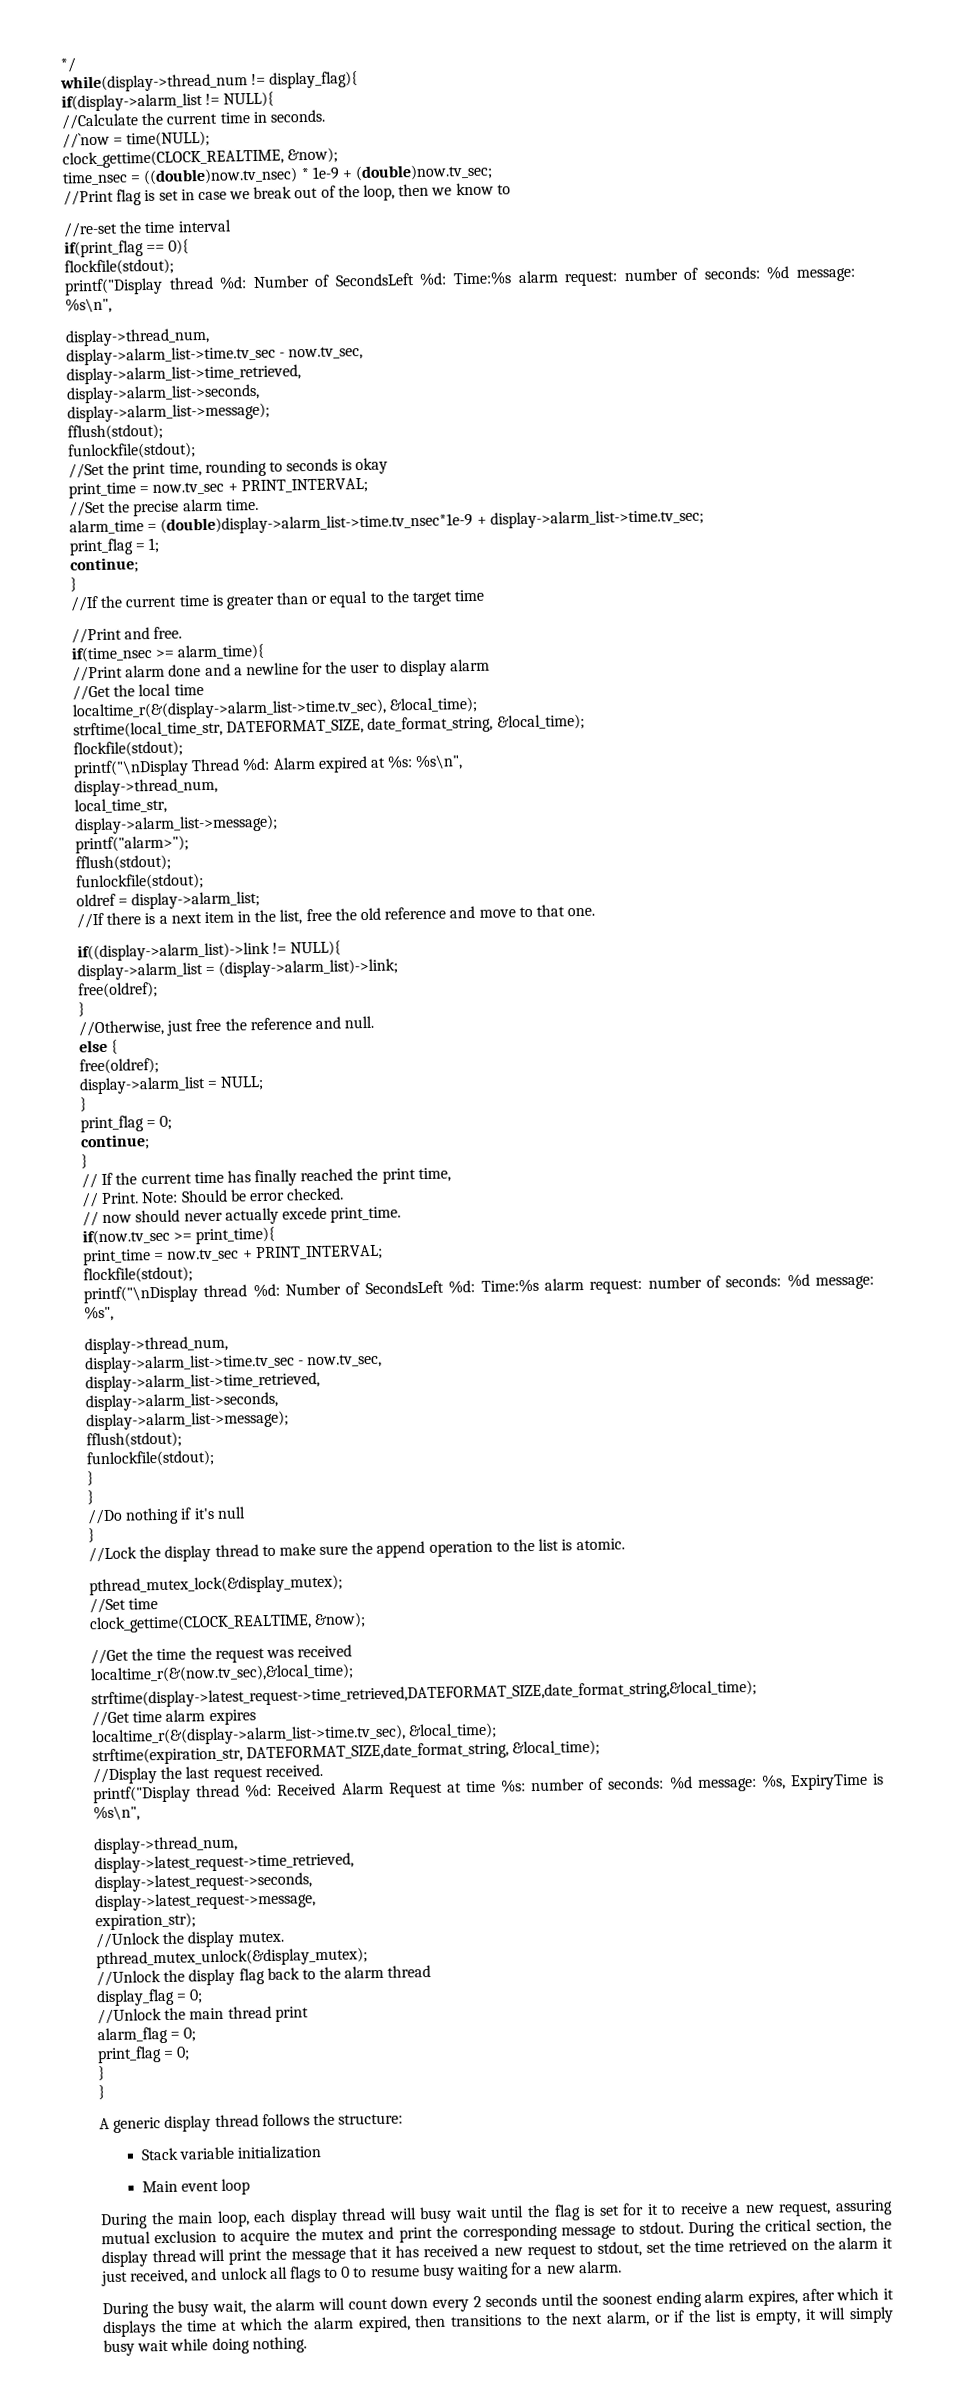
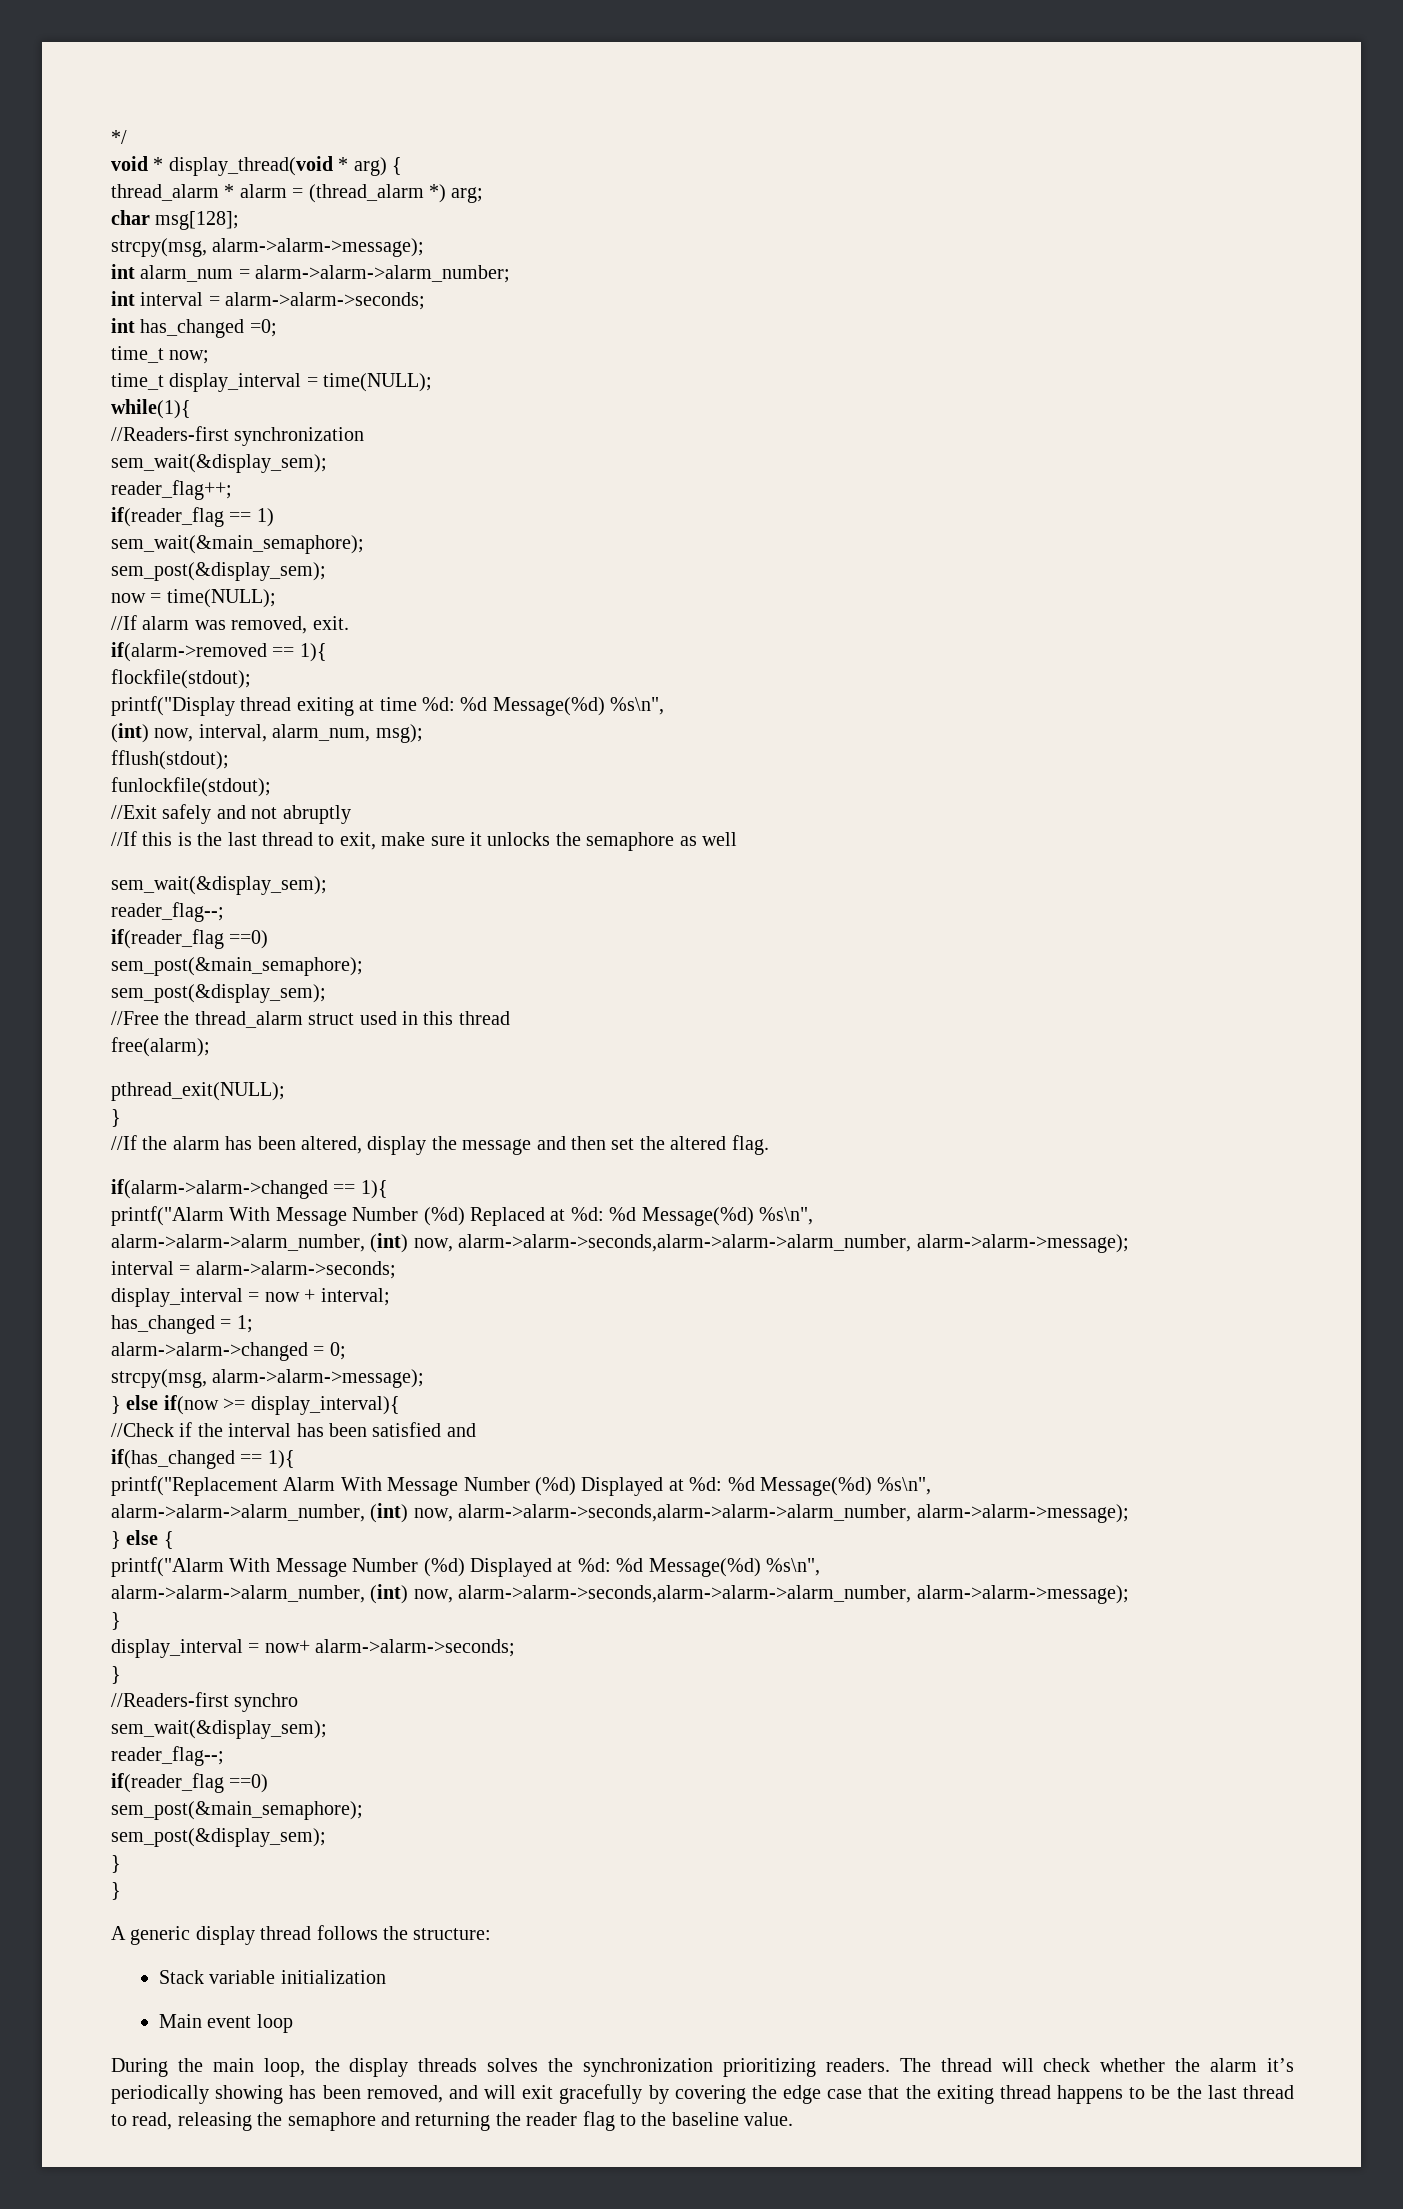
- while(display->thread_num != display_flag){
- if(display->alarm_list != NULL){
- //Calculate the current time in seconds.
- //`now = time(NULL);
- clock_gettime(CLOCK_REALTIME, &now);
- time_nsec = ((double)now.tv_nsec) * 1e-9 + (double)now.tv_sec;
- //Print flag is set in case we break out of the loop, then we know to
- //re-set the time interval
- if(print_flag == 0){
+ void * display_thread(void * arg) {
+ thread_alarm * alarm = (thread_alarm *) arg;
+ char msg[128];
+ strcpy(msg, alarm->alarm->message);
+ int alarm_num = alarm->alarm->alarm_number;
+ int interval = alarm->alarm->seconds;
+ int has_changed =0;
+ time_t now;
+ time_t display_interval = time(NULL);
+ while(1){
+ //Readers-first synchronization
+ sem_wait(&display_sem);
+ reader_flag++;
+ if(reader_flag == 1)
+ sem_wait(&main_semaphore);
+ sem_post(&display_sem);
+ now = time(NULL);
+ //If alarm was removed, exit.
+ if(alarm->removed == 1){
  flockfile(stdout);
- printf("Display thread %d: Number of SecondsLeft %d: Time:%s alarm request: number of seconds: %d message: %s\n",
- display->thread_num,
- display->alarm_list->time.tv_sec - now.tv_sec,
- display->alarm_list->time_retrieved,
- display->alarm_list->seconds,
- display->alarm_list->message);
+ printf("Display thread exiting at time %d: %d Message(%d) %s\n",
+ (int) now, interval, alarm_num, msg);
  fflush(stdout);
  funlockfile(stdout);
- //Set the print time, rounding to seconds is okay
- print_time = now.tv_sec + PRINT_INTERVAL;
- //Set the precise alarm time.
- alarm_time = (double)display->alarm_list->time.tv_nsec*1e-9 + display->alarm_list->time.tv_sec;
- print_flag = 1;
- continue;
+ //Exit safely and not abruptly
+ //If this is the last thread to exit, make sure it unlocks the semaphore as well
+ sem_wait(&display_sem);
+ reader_flag--;
+ if(reader_flag ==0)
+ sem_post(&main_semaphore);
+ sem_post(&display_sem);
+ //Free the thread_alarm struct used in this thread
+ free(alarm);
+ pthread_exit(NULL);
  }
- //If the current time is greater than or equal to the target time
- //Print and free.
- if(time_nsec >= alarm_time){
- //Print alarm done and a newline for the user to display alarm
- //Get the local time
- localtime_r(&(display->alarm_list->time.tv_sec), &local_time);
- strftime(local_time_str, DATEFORMAT_SIZE, date_format_string, &local_time);
- flockfile(stdout);
- printf("\nDisplay Thread %d: Alarm expired at %s: %s\n",
- display->thread_num,
- local_time_str,
- display->alarm_list->message);
- printf("alarm>");
- fflush(stdout);
- funlockfile(stdout);
- oldref = display->alarm_list;
- //If there is a next item in the list, free the old reference and move to that one.
- if((display->alarm_list)->link != NULL){
- display->alarm_list = (display->alarm_list)->link;
- free(oldref);
+ //If the alarm has been altered, display the message and then set the altered flag.
+ if(alarm->alarm->changed == 1){
+ printf("Alarm With Message Number (%d) Replaced at %d: %d Message(%d) %s\n",
+ alarm->alarm->alarm_number, (int) now, alarm->alarm->seconds,alarm->alarm->alarm_number, alarm->alarm->message);
+ interval = alarm->alarm->seconds;
+ display_interval = now + interval;
+ has_changed = 1;
+ alarm->alarm->changed = 0;
+ strcpy(msg, alarm->alarm->message);
+ } else if(now >= display_interval){
+ //Check if the interval has been satisfied and
+ if(has_changed == 1){
+ printf("Replacement Alarm With Message Number (%d) Displayed at %d: %d Message(%d) %s\n",
+ alarm->alarm->alarm_number, (int) now, alarm->alarm->seconds,alarm->alarm->alarm_number, alarm->alarm->message);
+ } else {
+ printf("Alarm With Message Number (%d) Displayed at %d: %d Message(%d) %s\n",
+ alarm->alarm->alarm_number, (int) now, alarm->alarm->seconds,alarm->alarm->alarm_number, alarm->alarm->message);
  }
- //Otherwise, just free the reference and null.
- else {
- free(oldref);
- display->alarm_list = NULL;
+ display_interval = now+ alarm->alarm->seconds;
  }
- print_flag = 0;
- continue;
- }
- // If the current time has finally reached the print time,
- // Print. Note: Should be error checked.
- // now should never actually excede print_time.
- if(now.tv_sec >= print_time){
- print_time = now.tv_sec + PRINT_INTERVAL;
- flockfile(stdout);
- printf("\nDisplay thread %d: Number of SecondsLeft %d: Time:%s alarm request: number of seconds: %d message: %s",
- display->thread_num,
- display->alarm_list->time.tv_sec - now.tv_sec,
- display->alarm_list->time_retrieved,
- display->alarm_list->seconds,
- display->alarm_list->message);
- fflush(stdout);
- funlockfile(stdout);
- }
- }
- //Do nothing if it's null
- }
- //Lock the display thread to make sure the append operation to the list is atomic.
- pthread_mutex_lock(&display_mutex);
- //Set time
- clock_gettime(CLOCK_REALTIME, &now);
- //Get the time the request was received
- localtime_r(&(now.tv_sec),&local_time);
- strftime(display->latest_request->time_retrieved,DATEFORMAT_SIZE,date_format_string,&local_time);
- //Get time alarm expires
- localtime_r(&(display->alarm_list->time.tv_sec), &local_time);
- strftime(expiration_str, DATEFORMAT_SIZE,date_format_string, &local_time);
- //Display the last request received.
- printf("Display thread %d: Received Alarm Request at time %s: number of seconds: %d message: %s, ExpiryTime is %s\n",
- display->thread_num,
- display->latest_request->time_retrieved,
- display->latest_request->seconds,
- display->latest_request->message,
- expiration_str);
- //Unlock the display mutex.
- pthread_mutex_unlock(&display_mutex);
- //Unlock the display flag back to the alarm thread
- display_flag = 0;
- //Unlock the main thread print
- alarm_flag = 0;
- print_flag = 0;
+ //Readers-first synchro
+ sem_wait(&display_sem);
+ reader_flag--;
+ if(reader_flag ==0)
+ sem_post(&main_semaphore);
+ sem_post(&display_sem);
- During the main loop, each display thread will busy wait until the flag is set for it to receive a new request, assuring mutual exclusion to acquire the mutex and print the corresponding message to stdout. During the critical section, the display thread will print the message that it has received a new request to stdout, set the time retrieved on the alarm it just received, and unlock all flags to 0 to resume busy waiting for a new alarm.
- During the busy wait, the alarm will count down every 2 seconds until the soonest ending alarm expires, after which it displays the time at which the alarm expired, then transitions to the next alarm, or if the list is empty, it will simply busy wait while doing nothing.
+ During the main loop, the display threads solves the synchronization prioritizing readers. The thread will check whether the alarm it’s periodically showing has been removed, and will exit gracefully by covering the edge case that the exiting thread happens to be the last thread to read, releasing the semaphore and returning the reader flag to the baseline value.

